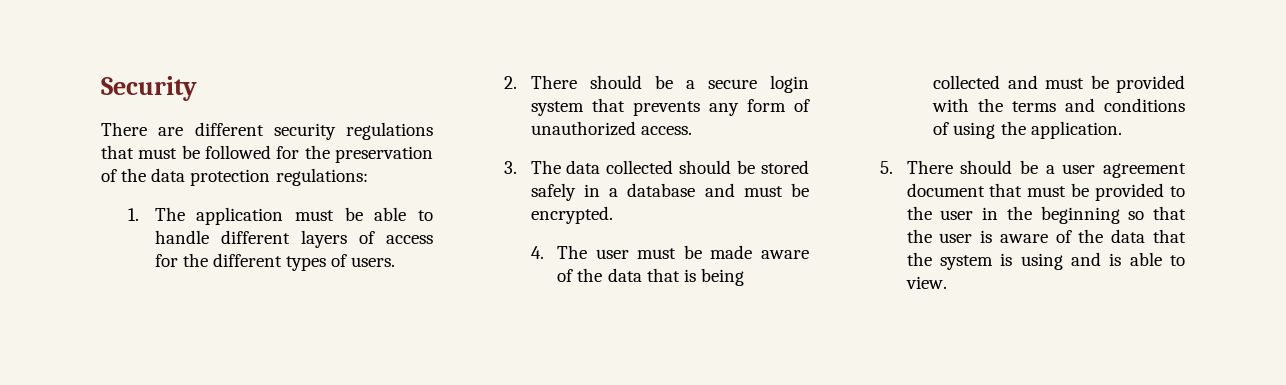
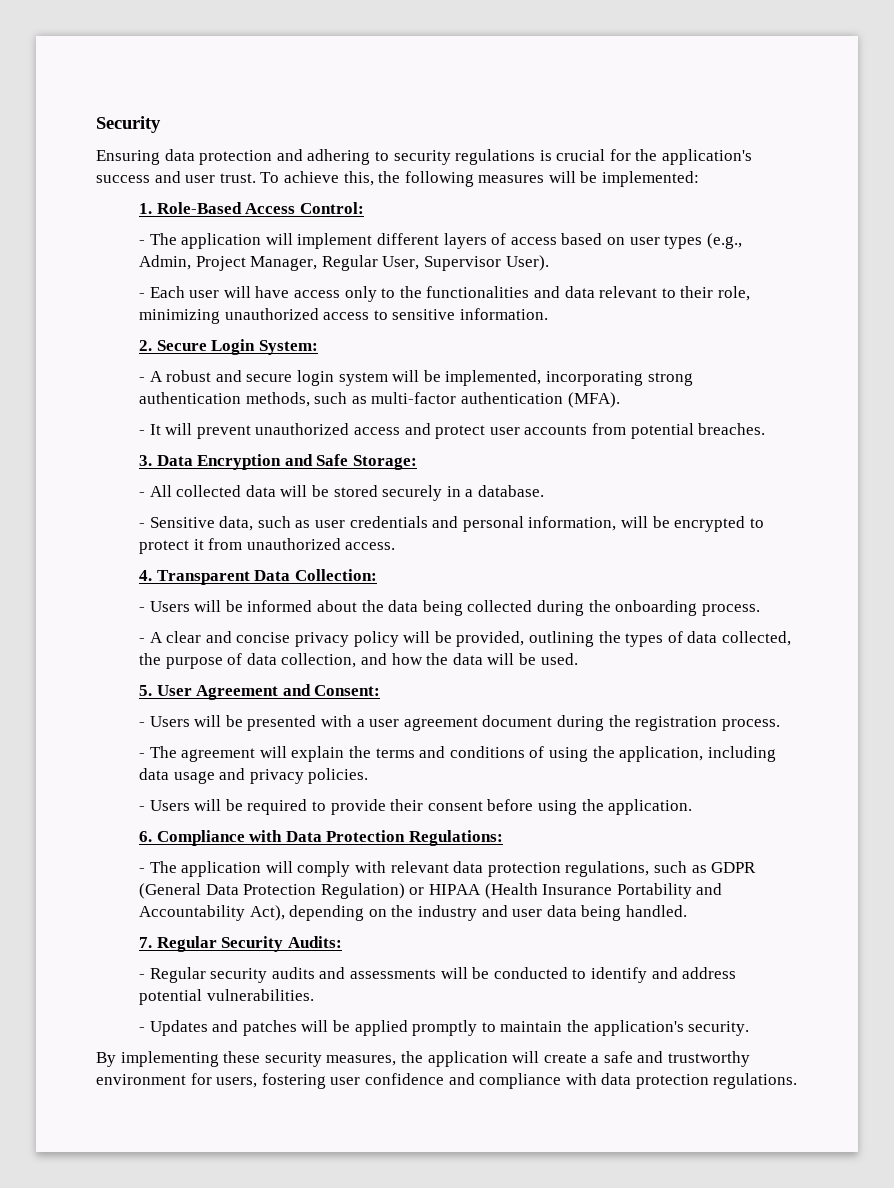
- There are different security regulations that must be followed for the preservation of the data protection regulations:
- 1. The application must be able to handle different layers of access for the different types of users.
- 2. There should be a secure login system that prevents any form of unauthorized access.
- 3. The data collected should be stored safely in a database and must be encrypted.
- 4. The user must be made aware of the data that is being collected and must be provided with the terms and conditions of using the application.
- 5. There should be a user agreement document that must be provided to the user in the beginning so that the user is aware of the data that the system is using and is able to view.
+ Ensuring data protection and adhering to security regulations is crucial for the application's success and user trust. To achieve this, the following measures will be implemented:
+ 1. Role-Based Access Control:
+ - The application will implement different layers of access based on user types (e.g., Admin, Project Manager, Regular User, Supervisor User).
+ - Each user will have access only to the functionalities and data relevant to their role, minimizing unauthorized access to sensitive information.
+ 2. Secure Login System:
+ - A robust and secure login system will be implemented, incorporating strong authentication methods, such as multi-factor authentication (MFA).
+ - It will prevent unauthorized access and protect user accounts from potential breaches.
+ 3. Data Encryption and Safe Storage:
+ - All collected data will be stored securely in a database.
+ - Sensitive data, such as user credentials and personal information, will be encrypted to protect it from unauthorized access.
+ 4. Transparent Data Collection:
+ - Users will be informed about the data being collected during the onboarding process.
+ - A clear and concise privacy policy will be provided, outlining the types of data collected, the purpose of data collection, and how the data will be used.
+ 5. User Agreement and Consent:
+ - Users will be presented with a user agreement document during the registration process.
+ - The agreement will explain the terms and conditions of using the application, including data usage and privacy policies.
+ - Users will be required to provide their consent before using the application.
+ 6. Compliance with Data Protection Regulations:
+ - The application will comply with relevant data protection regulations, such as GDPR (General Data Protection Regulation) or HIPAA (Health Insurance Portability and Accountability Act), depending on the industry and user data being handled.
+ 7. Regular Security Audits:
+ - Regular security audits and assessments will be conducted to identify and address potential vulnerabilities.
+ - Updates and patches will be applied promptly to maintain the application's security.
+ By implementing these security measures, the application will create a safe and trustworthy environment for users, fostering user confidence and compliance with data protection regulations.

